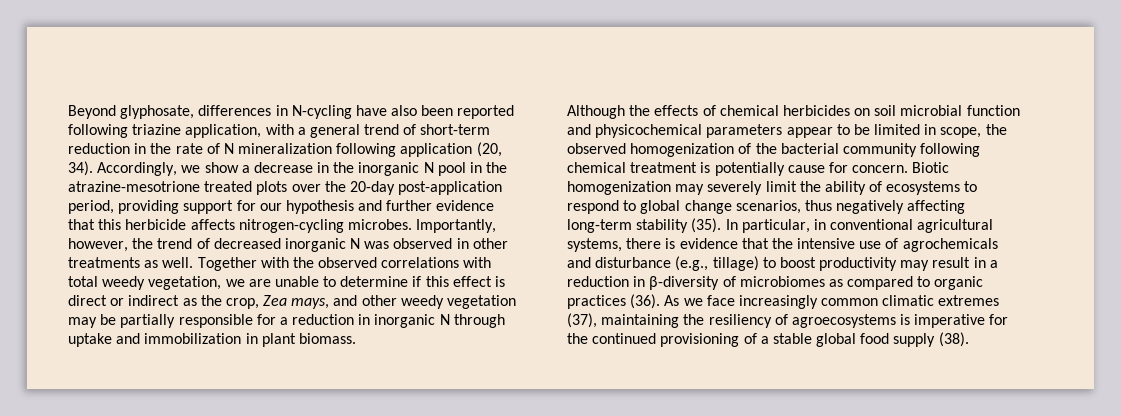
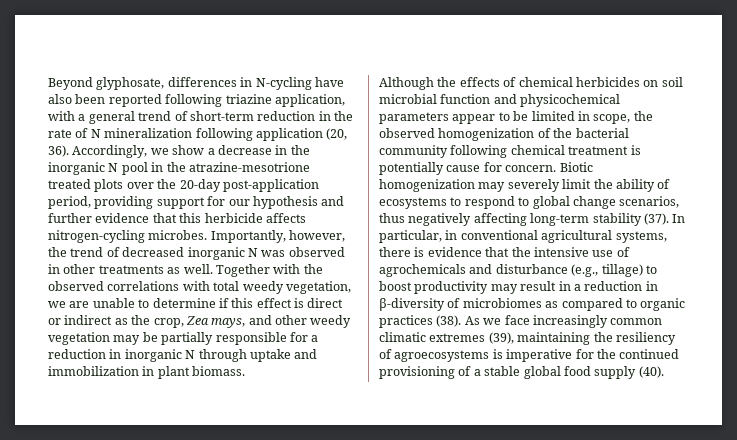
- Beyond glyphosate, differences in N-cycling have also been reported following triazine application, with a general trend of short-term reduction in the rate of N mineralization following application (20, 34).
+ Beyond glyphosate, differences in N-cycling have also been reported following triazine application, with a general trend of short-term reduction in the rate of N mineralization following application (20, 36).
- Biotic homogenization may severely limit the ability of ecosystems to respond to global change scenarios, thus negatively affecting long-term stability (35).
+ Biotic homogenization may severely limit the ability of ecosystems to respond to global change scenarios, thus negatively affecting long-term stability (37).
- In particular, in conventional agricultural systems, there is evidence that the intensive use of agrochemicals and disturbance (e.g., tillage) to boost productivity may result in a reduction in β-diversity of microbiomes as compared to organic practices (36).
+ In particular, in conventional agricultural systems, there is evidence that the intensive use of agrochemicals and disturbance (e.g., tillage) to boost productivity may result in a reduction in β-diversity of microbiomes as compared to organic practices (38).
- As we face increasingly common climatic extremes (37), maintaining the resiliency of agroecosystems is imperative for the continued provisioning of a stable global food supply (38).
+ As we face increasingly common climatic extremes (39), maintaining the resiliency of agroecosystems is imperative for the continued provisioning of a stable global food supply (40).

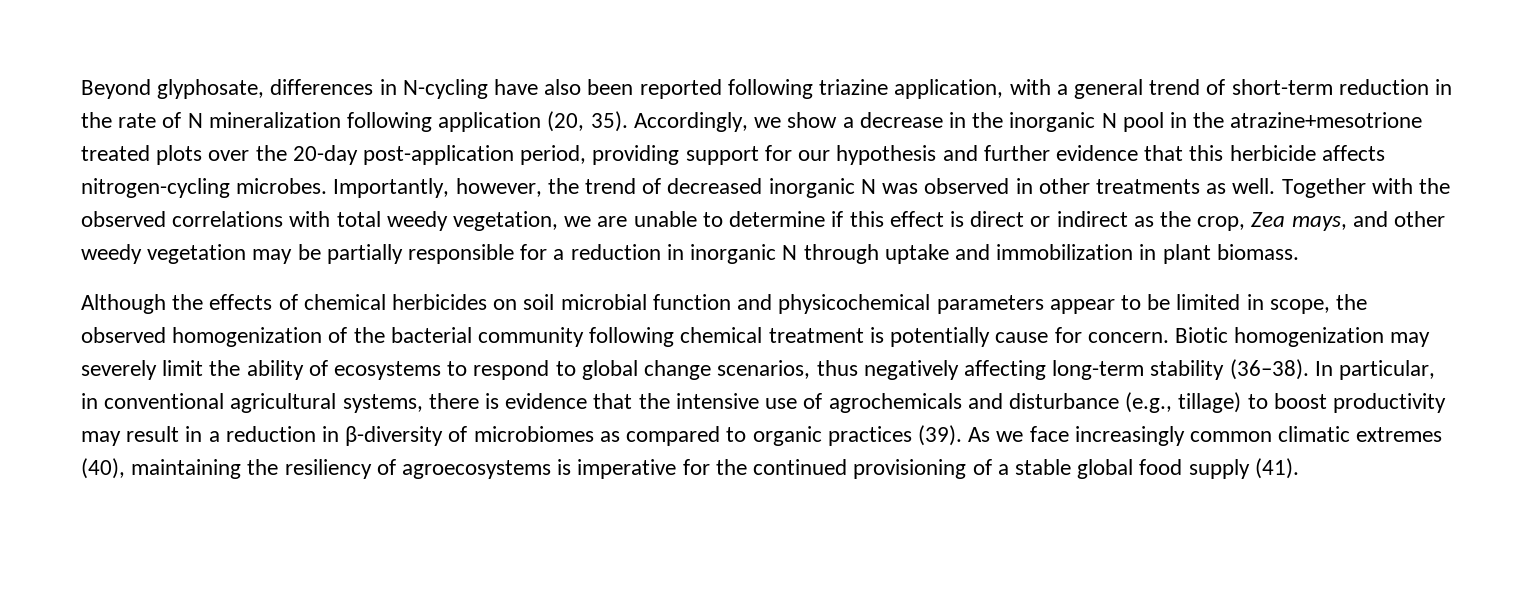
- Beyond glyphosate, differences in N-cycling have also been reported following triazine application, with a general trend of short-term reduction in the rate of N mineralization following application (20, 36).
+ Beyond glyphosate, differences in N-cycling have also been reported following triazine application, with a general trend of short-term reduction in the rate of N mineralization following application (20, 35).
- Accordingly, we show a decrease in the inorganic N pool in the atrazine-mesotrione treated plots over the 20-day post-application period, providing support for our hypothesis and further evidence that this herbicide affects nitrogen-cycling microbes.
+ Accordingly, we show a decrease in the inorganic N pool in the atrazine+mesotrione treated plots over the 20-day post-application period, providing support for our hypothesis and further evidence that this herbicide affects nitrogen-cycling microbes.
- Biotic homogenization may severely limit the ability of ecosystems to respond to global change scenarios, thus negatively affecting long-term stability (37).
+ Biotic homogenization may severely limit the ability of ecosystems to respond to global change scenarios, thus negatively affecting long-term stability (36–38).
- In particular, in conventional agricultural systems, there is evidence that the intensive use of agrochemicals and disturbance (e.g., tillage) to boost productivity may result in a reduction in β-diversity of microbiomes as compared to organic practices (38).
+ In particular, in conventional agricultural systems, there is evidence that the intensive use of agrochemicals and disturbance (e.g., tillage) to boost productivity may result in a reduction in β-diversity of microbiomes as compared to organic practices (39).
- As we face increasingly common climatic extremes (39), maintaining the resiliency of agroecosystems is imperative for the continued provisioning of a stable global food supply (40).
+ As we face increasingly common climatic extremes (40), maintaining the resiliency of agroecosystems is imperative for the continued provisioning of a stable global food supply (41).

